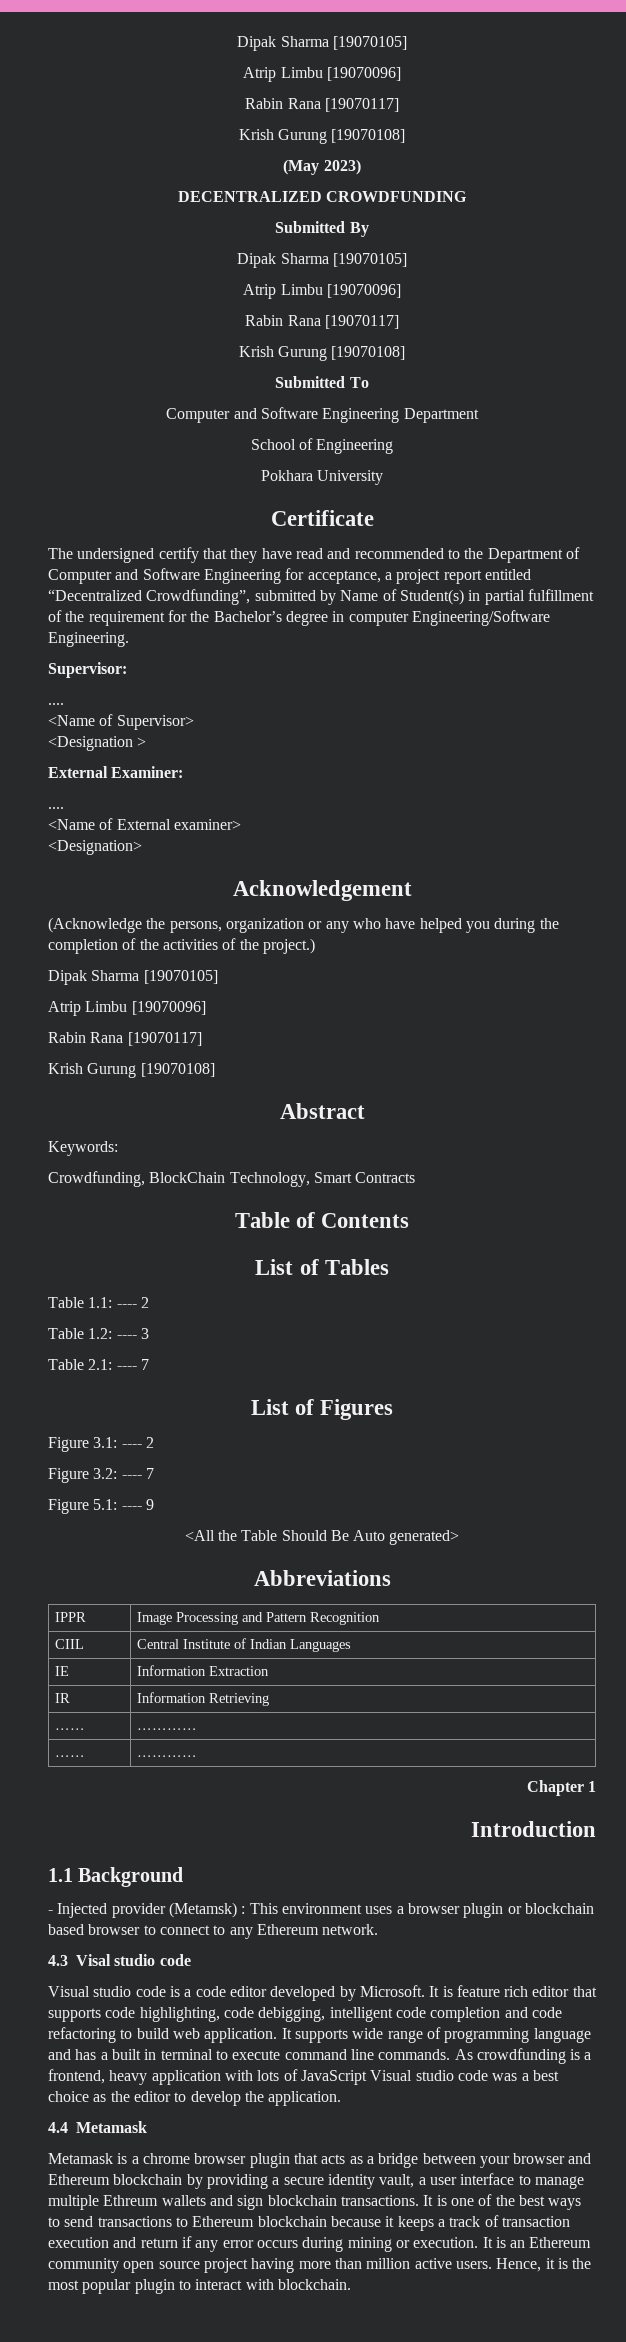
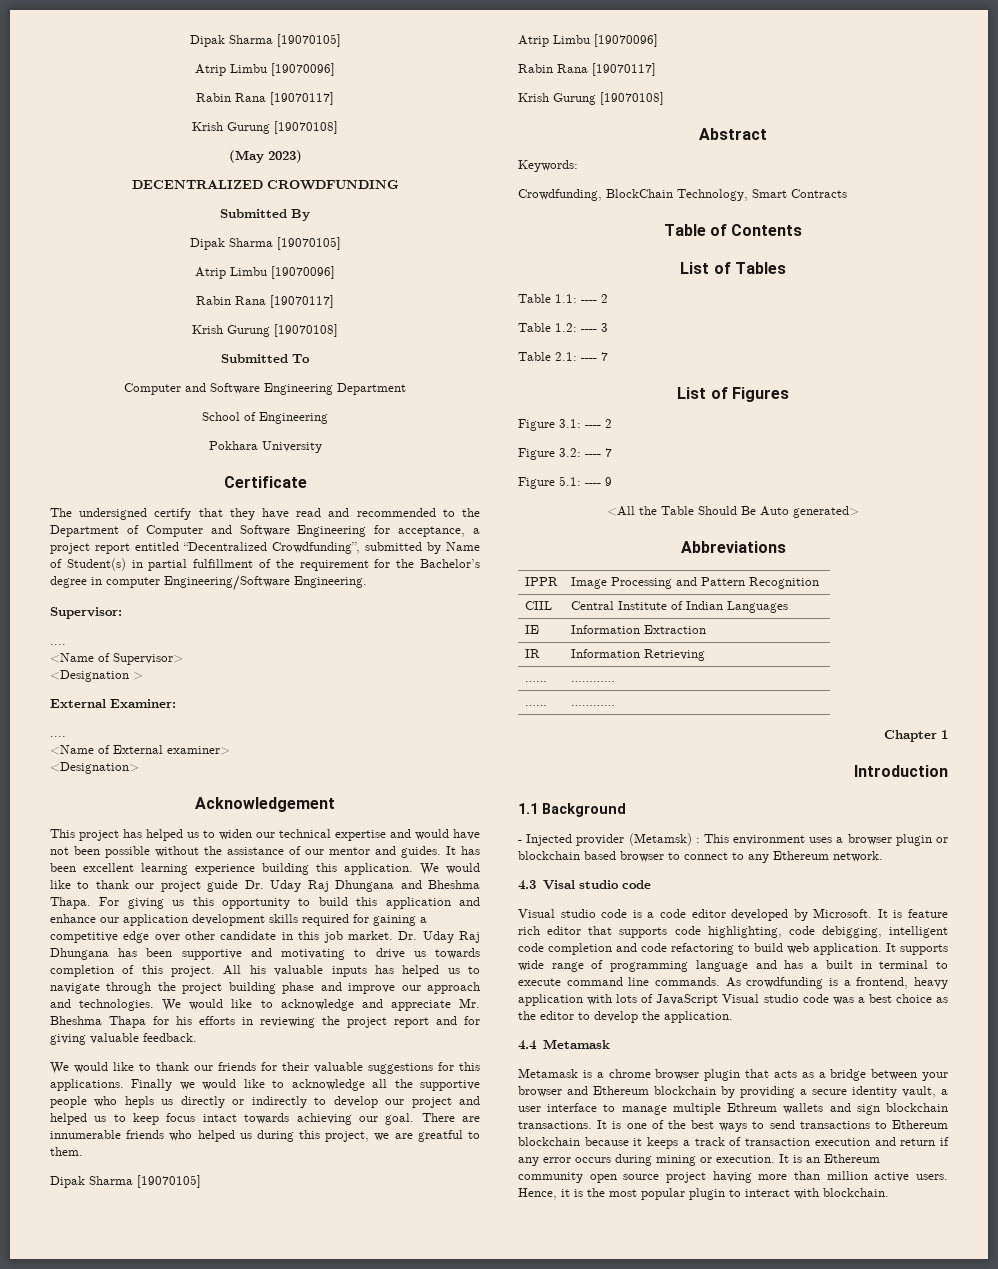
- (Acknowledge the persons, organization or any who have helped you during the completion of the activities of the project.)
+ This project has helped us to widen our technical expertise and would have not been possible without the assistance of our mentor and guides. It has been excellent learning experience building this application. We would like to thank our project guide Dr. Uday Raj Dhungana and Bheshma Thapa. For giving us this opportunity to build this application and enhance our application development skills required for gaining a competitive edge over other candidate in this job market. Dr. Uday Raj Dhungana has been supportive and motivating to drive us towards completion of this project. All his valuable inputs has helped us to navigate through the project building phase and improve our approach and technologies. We would like to acknowledge and appreciate Mr. Bheshma Thapa for his efforts in reviewing the project report and for giving valuable feedback.
+ We would like to thank our friends for their valuable suggestions for this applications. Finally we would like to acknowledge all the supportive people who hepls us directly or indirectly to develop our project and helped us to keep focus intact towards achieving our goal. There are innumerable friends who helped us during this project, we are greatful to them.

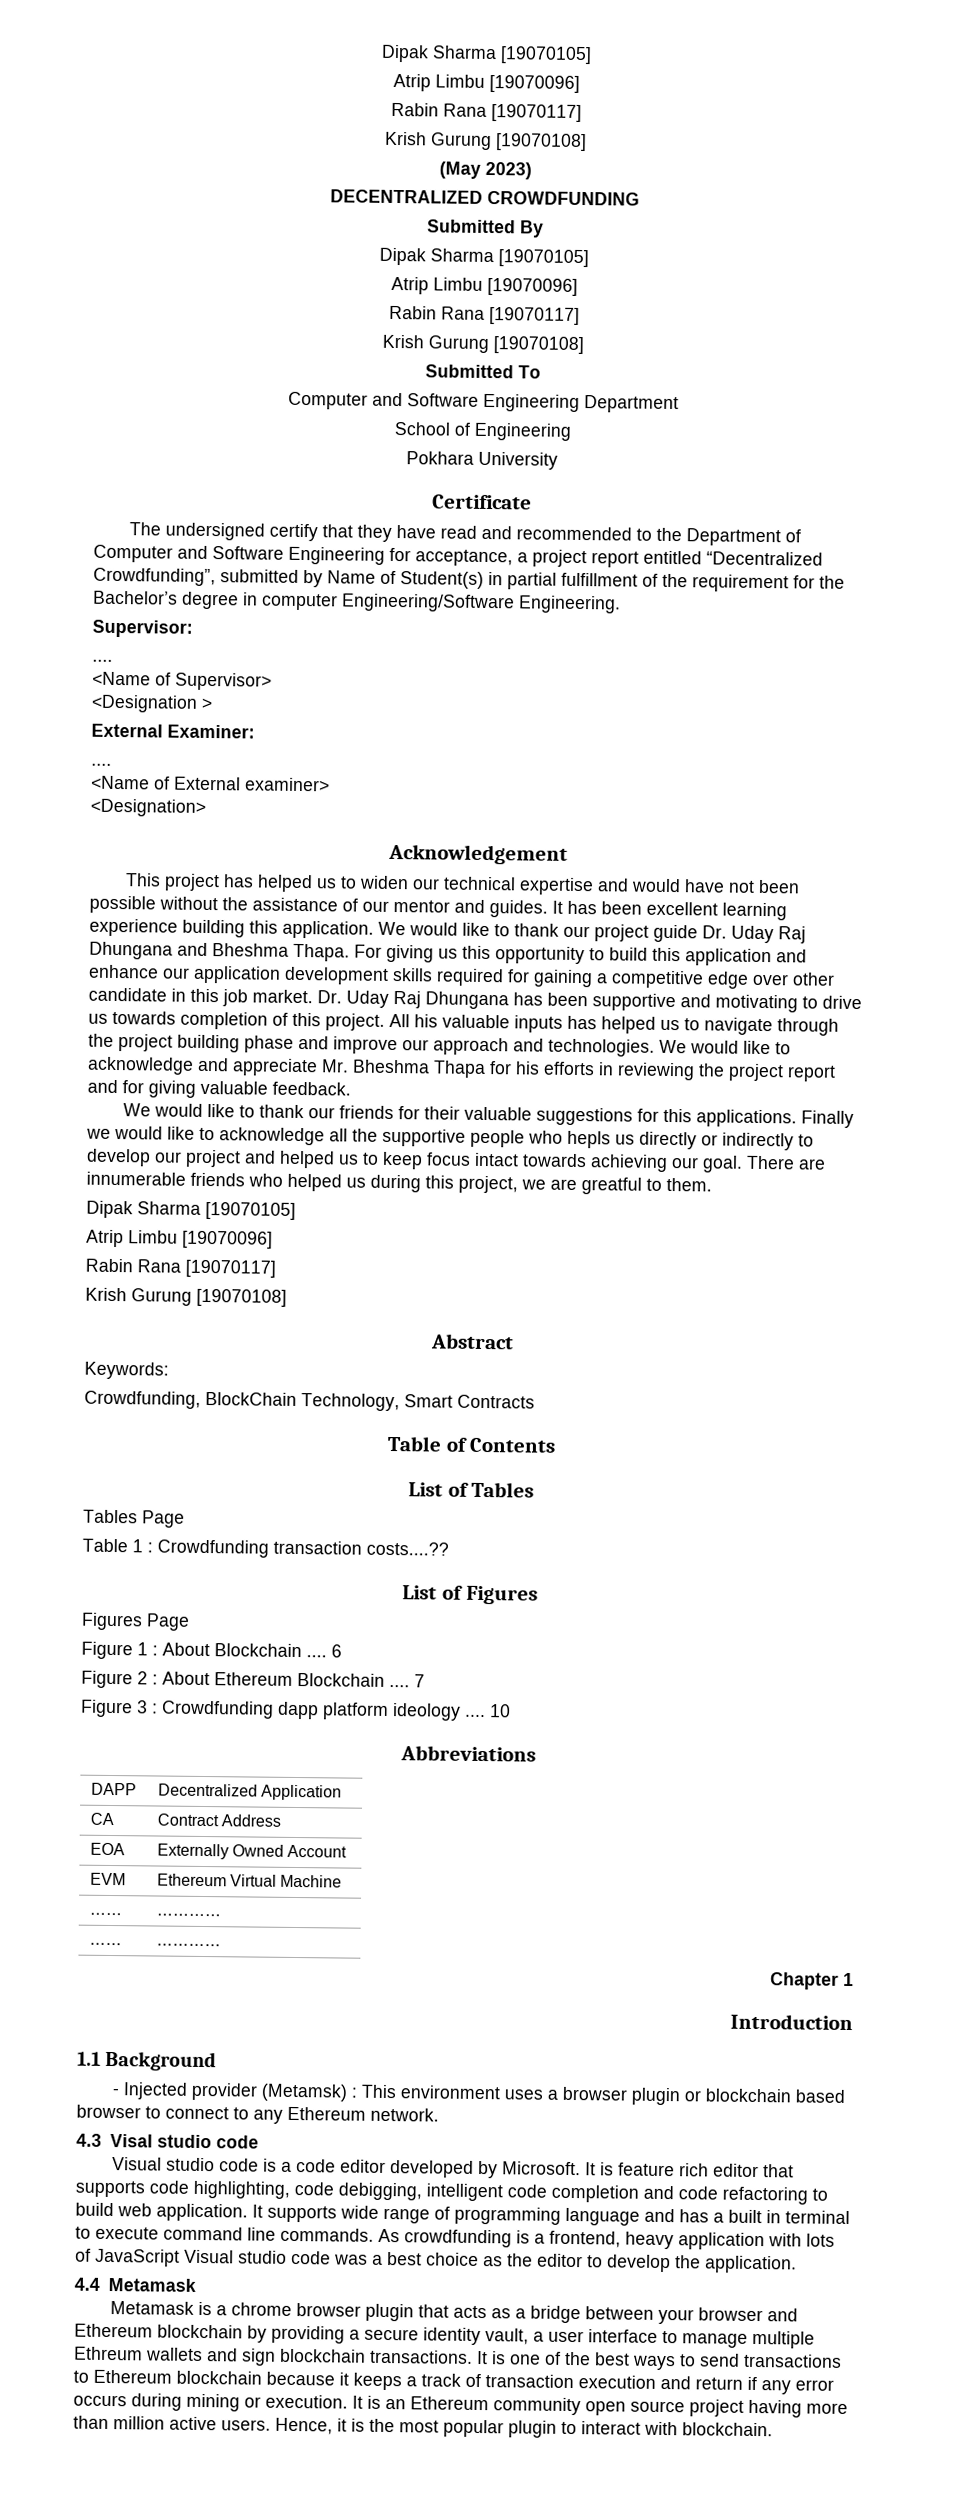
- Table 1.1: ---- 2
- Table 1.2: ---- 3
- Table 2.1: ---- 7
+ Tables Page
+ Table 1 : Crowdfunding transaction costs....??
  List of Figures
- Figure 3.1: ---- 2
- Figure 3.2: ---- 7
- Figure 5.1: ---- 9
- <All the Table Should Be Auto generated>
+ Figures Page
+ Figure 1 : About Blockchain .... 6
+ Figure 2 : About Ethereum Blockchain .... 7
+ Figure 3 : Crowdfunding dapp platform ideology .... 10
  Abbreviations
- IPPR | Image Processing and Pattern Recognition
- CIIL | Central Institute of Indian Languages
- IE | Information Extraction
- IR | Information Retrieving
+ DAPP | Decentralized Application
+ CA | Contract Address
+ EOA | Externally Owned Account
+ EVM | Ethereum Virtual Machine

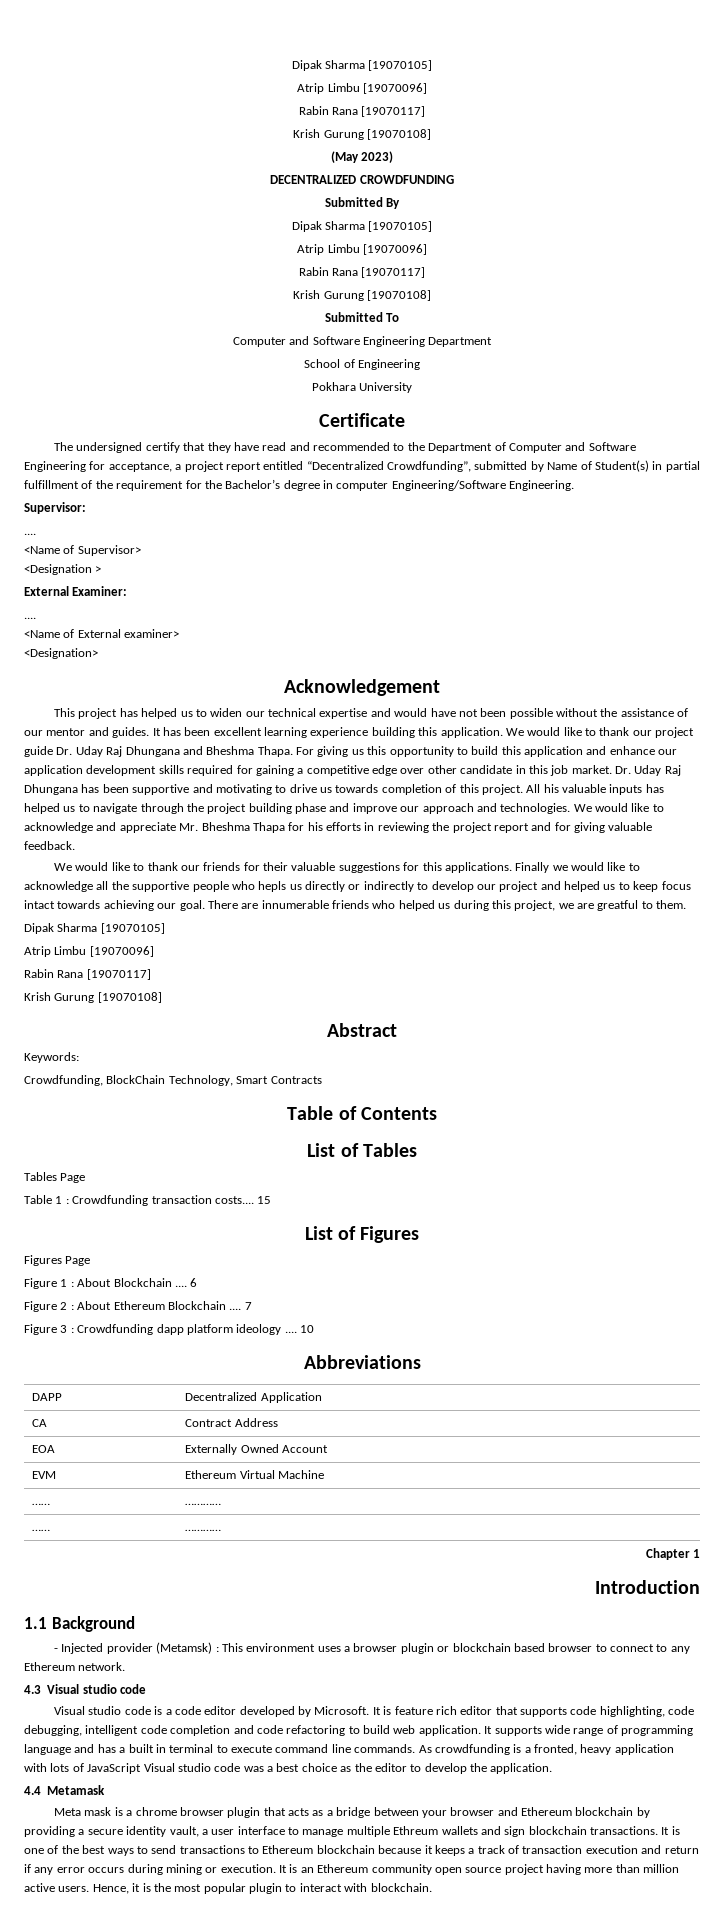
- Table 1 : Crowdfunding transaction costs....??
+ Table 1 : Crowdfunding transaction costs.... 15
- 4.3 Visal studio code
+ 4.3 Visual studio code
- It is feature rich editor that supports code highlighting, code debigging, intelligent code completion and code refactoring to build web application.
+ It is feature rich editor that supports code highlighting, code debugging, intelligent code completion and code refactoring to build web application.
- As crowdfunding is a frontend, heavy application with lots of JavaScript Visual studio code was a best choice as the editor to develop the application.
+ As crowdfunding is a fronted, heavy application with lots of JavaScript Visual studio code was a best choice as the editor to develop the application.
- Metamask is a chrome browser plugin that acts as a bridge between your browser and Ethereum blockchain by providing a secure identity vault, a user interface to manage multiple Ethreum wallets and sign blockchain transactions.
+ Meta mask is a chrome browser plugin that acts as a bridge between your browser and Ethereum blockchain by providing a secure identity vault, a user interface to manage multiple Ethreum wallets and sign blockchain transactions.

